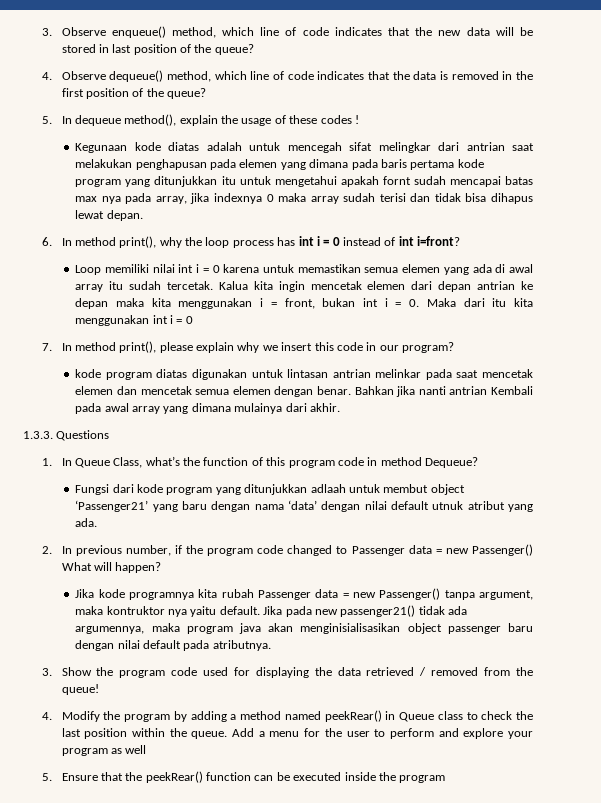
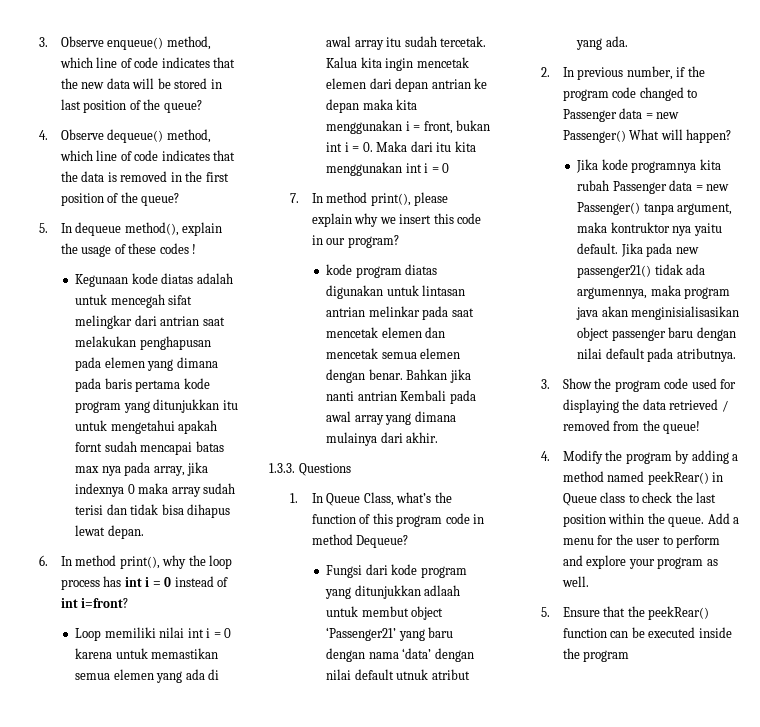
- Add a menu for the user to perform and explore your program as well
+ Add a menu for the user to perform and explore your program as well.

